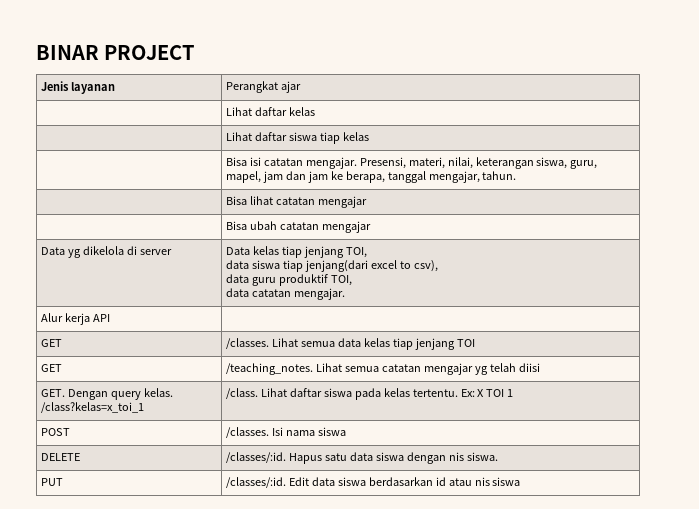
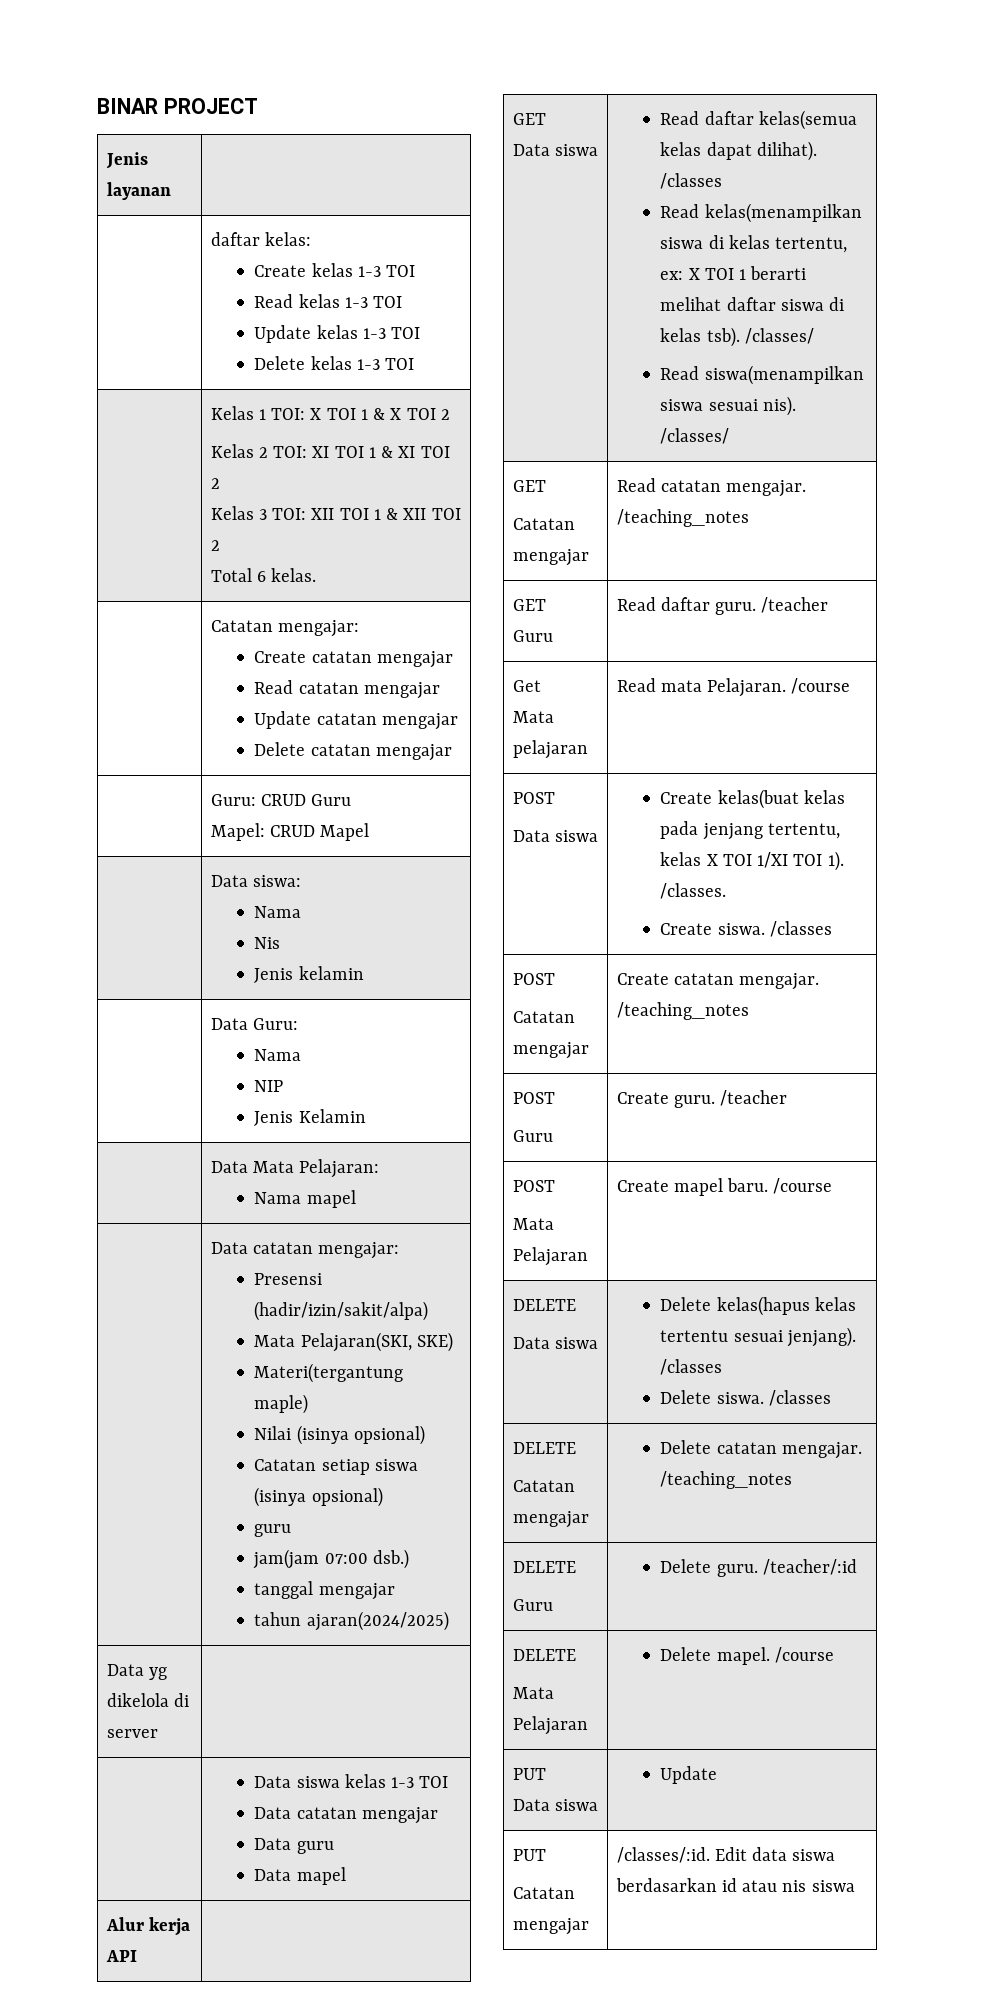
- Jenis layanan | Perangkat ajar
- | Lihat daftar kelas
- | Lihat daftar siswa tiap kelas
- | Bisa isi catatan mengajar. Presensi, materi, nilai, keterangan siswa, guru, mapel, jam dan jam ke berapa, tanggal mengajar, tahun.
- | Bisa lihat catatan mengajar
- | Bisa ubah catatan mengajar
+ Jenis layanan |
+ | daftar kelas:
+ Create kelas 1-3 TOI
+ Read kelas 1-3 TOI
+ Update kelas 1-3 TOI
+ Delete kelas 1-3 TOI
+ | Kelas 1 TOI: X TOI 1 & X TOI 2
+ Kelas 2 TOI: XI TOI 1 & XI TOI 2
+ Kelas 3 TOI: XII TOI 1 & XII TOI 2
+ Total 6 kelas.
+ | Catatan mengajar:
+ Create catatan mengajar
+ Read catatan mengajar
+ Update catatan mengajar
+ Delete catatan mengajar
+ | Guru: CRUD Guru
+ Mapel: CRUD Mapel
+ | Data siswa:
+ Nama
+ Nis
+ Jenis kelamin
+ | Data Guru:
+ Nama
+ NIP
+ Jenis Kelamin
+ | Data Mata Pelajaran:
+ Nama mapel
+ | Data catatan mengajar:
+ Presensi (hadir/izin/sakit/alpa)
+ Mata Pelajaran(SKI, SKE)
+ Materi(tergantung maple)
+ Nilai (isinya opsional)
+ Catatan setiap siswa (isinya opsional)
+ guru
+ jam(jam 07:00 dsb.)
+ tanggal mengajar
+ tahun ajaran(2024/2025)
- Data yg dikelola di server | Data kelas tiap jenjang TOI,
- data siswa tiap jenjang(dari excel to csv),
- data guru produktif TOI,
- data catatan mengajar.
+ Data yg dikelola di server |
+ | Data siswa kelas 1-3 TOI
+ Data catatan mengajar
+ Data guru
+ Data mapel
  Alur kerja API |
- GET | /classes. Lihat semua data kelas tiap jenjang TOI
- GET | /teaching_notes. Lihat semua catatan mengajar yg telah diisi
- GET. Dengan query kelas. /class?kelas=x_toi_1 | /class. Lihat daftar siswa pada kelas tertentu. Ex: X TOI 1
- POST | /classes. Isi nama siswa
- DELETE | /classes/:id. Hapus satu data siswa dengan nis siswa.
- PUT | /classes/:id. Edit data siswa berdasarkan id atau nis siswa
+ GET
+ Data siswa | Read daftar kelas(semua kelas dapat dilihat). /classes
+ Read kelas(menampilkan siswa di kelas tertentu, ex: X TOI 1 berarti melihat daftar siswa di kelas tsb). /classes/
+ Read siswa(menampilkan siswa sesuai nis). /classes/
+ GET
+ Catatan mengajar | Read catatan mengajar. /teaching_notes
+ GET
+ Guru | Read daftar guru. /teacher
+ Get
+ Mata pelajaran | Read mata Pelajaran. /course
+ POST
+ Data siswa | Create kelas(buat kelas pada jenjang tertentu, kelas X TOI 1/XI TOI 1). /classes.
+ Create siswa. /classes
+ POST
+ Catatan mengajar | Create catatan mengajar. /teaching_notes
+ POST
+ Guru | Create guru. /teacher
+ POST
+ Mata Pelajaran | Create mapel baru. /course
+ DELETE
+ Data siswa | Delete kelas(hapus kelas tertentu sesuai jenjang). /classes
+ Delete siswa. /classes
+ DELETE
+ Catatan mengajar | Delete catatan mengajar. /teaching_notes
+ DELETE
+ Guru | Delete guru. /teacher/:id
+ DELETE
+ Mata Pelajaran | Delete mapel. /course
+ PUT
+ Data siswa | Update
+ PUT
+ Catatan mengajar | /classes/:id. Edit data siswa berdasarkan id atau nis siswa

